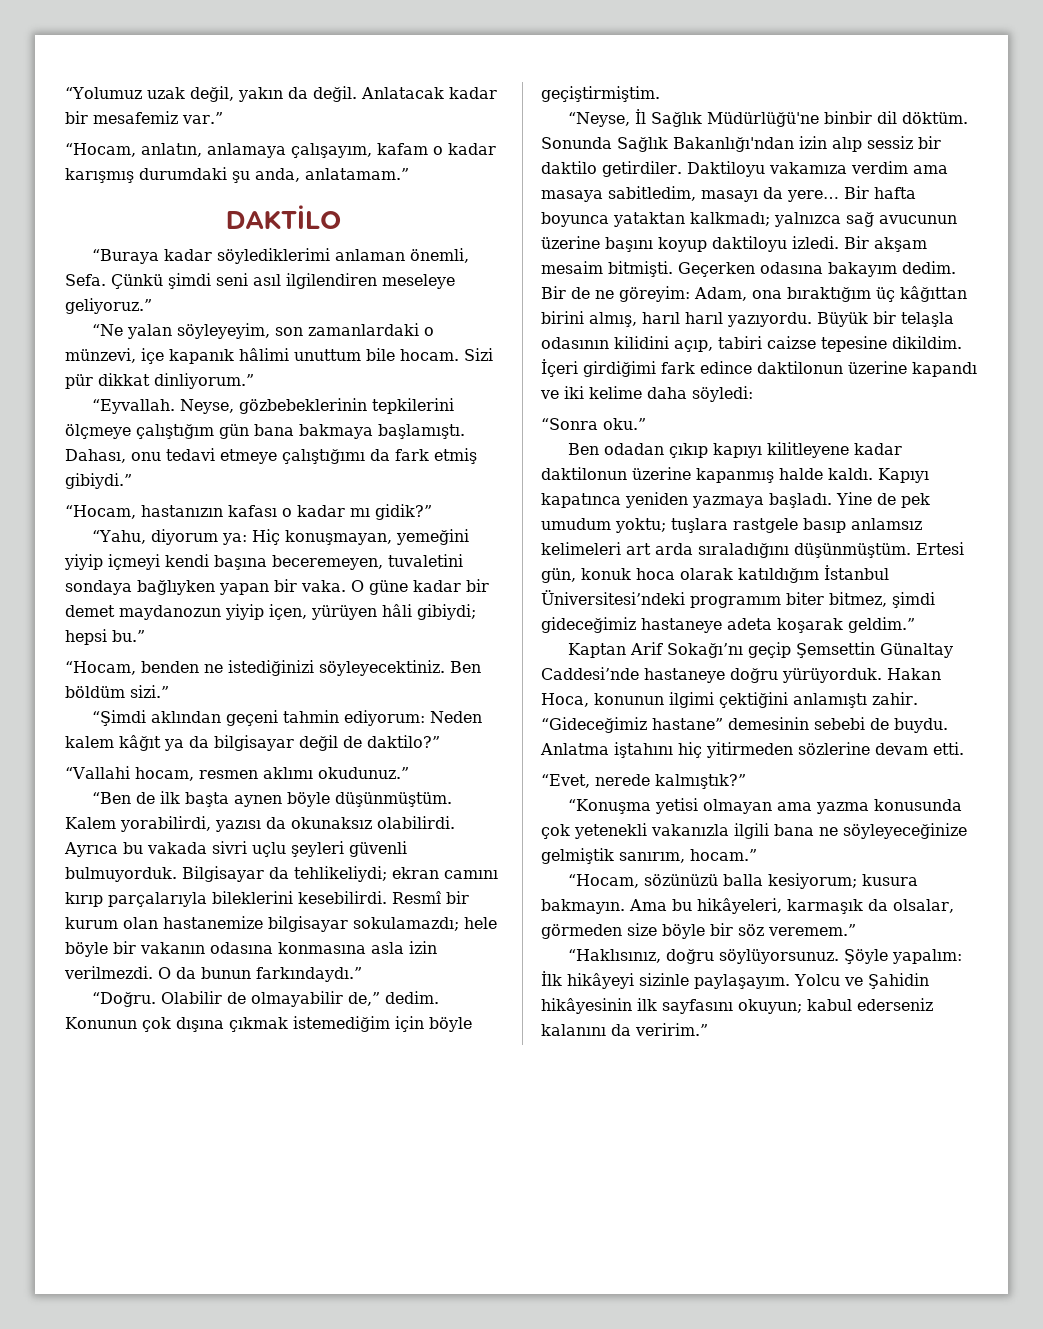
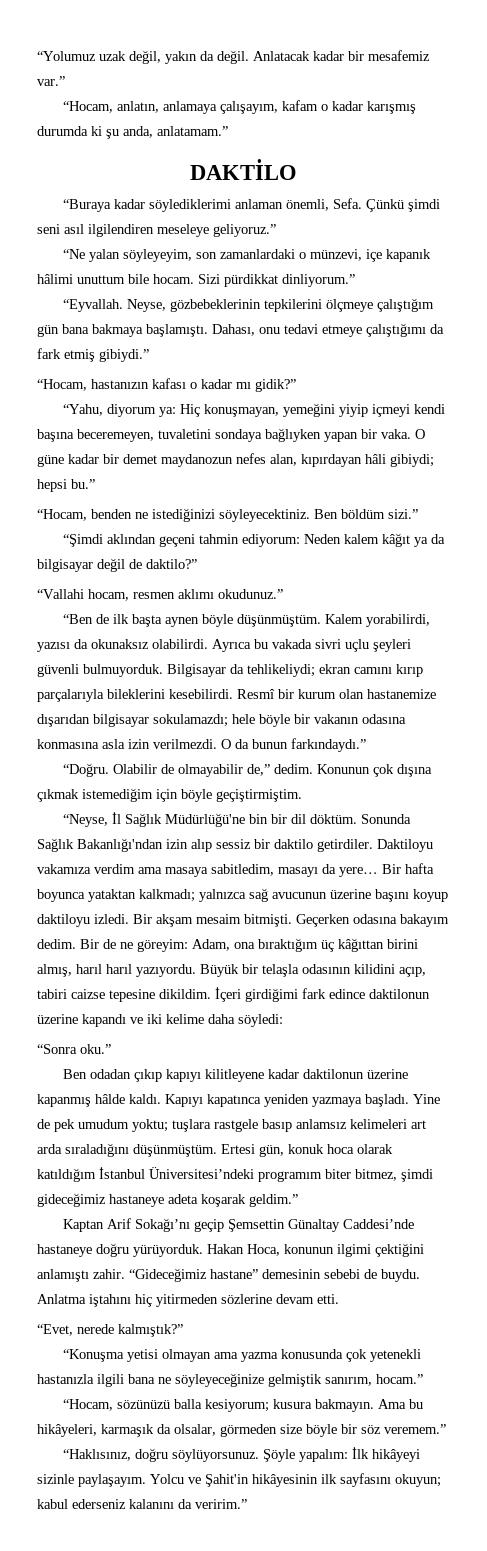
- “Hocam, anlatın, anlamaya çalışayım, kafam o kadar karışmış durumdaki şu anda, anlatamam.”
+ “Hocam, anlatın, anlamaya çalışayım, kafam o kadar karışmış durumda ki şu anda, anlatamam.”
- Sizi pür dikkat dinliyorum.”
+ Sizi pürdikkat dinliyorum.”
- O güne kadar bir demet maydanozun yiyip içen, yürüyen hâli gibiydi; hepsi bu.”
+ O güne kadar bir demet maydanozun nefes alan, kıpırdayan hâli gibiydi; hepsi bu.”
- Resmî bir kurum olan hastanemize bilgisayar sokulamazdı; hele böyle bir vakanın odasına konmasına asla izin verilmezdi.
+ Resmî bir kurum olan hastanemize dışarıdan bilgisayar sokulamazdı; hele böyle bir vakanın odasına konmasına asla izin verilmezdi.
- “Neyse, İl Sağlık Müdürlüğü'ne binbir dil döktüm.
+ “Neyse, İl Sağlık Müdürlüğü'ne bin bir dil döktüm.
- Ben odadan çıkıp kapıyı kilitleyene kadar daktilonun üzerine kapanmış halde kaldı.
+ Ben odadan çıkıp kapıyı kilitleyene kadar daktilonun üzerine kapanmış hâlde kaldı.
- “Konuşma yetisi olmayan ama yazma konusunda çok yetenekli vakanızla ilgili bana ne söyleyeceğinize gelmiştik sanırım, hocam.”
+ “Konuşma yetisi olmayan ama yazma konusunda çok yetenekli hastanızla ilgili bana ne söyleyeceğinize gelmiştik sanırım, hocam.”
- Yolcu ve Şahidin hikâyesinin ilk sayfasını okuyun; kabul ederseniz kalanını da veririm.”
+ Yolcu ve Şahit'in hikâyesinin ilk sayfasını okuyun; kabul ederseniz kalanını da veririm.”

